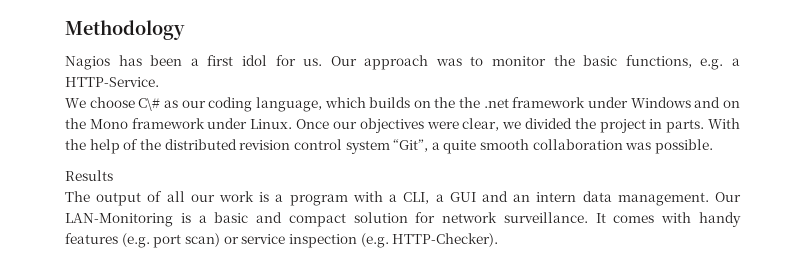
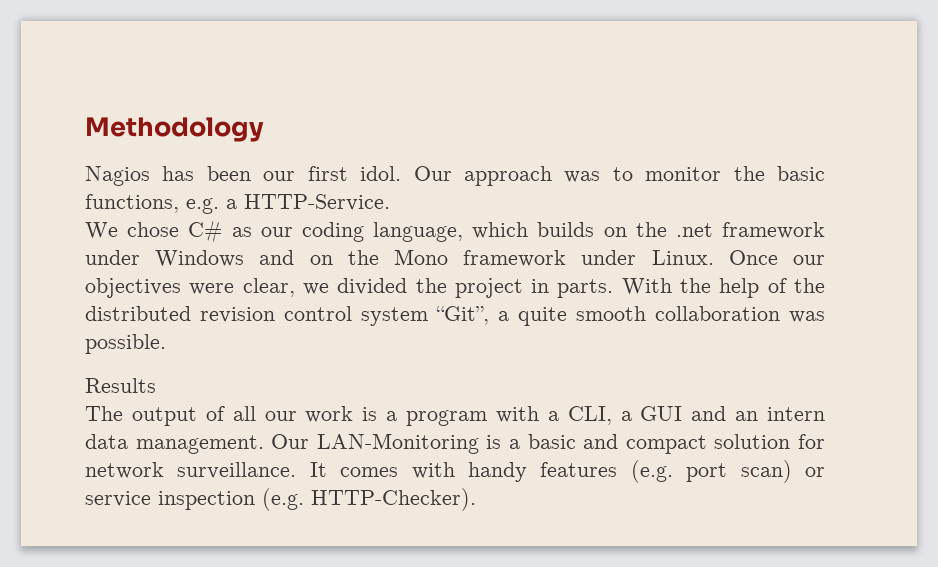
- Nagios has been a first idol for us.
+ Nagios has been our first idol.
- We choose C\# as our coding language, which builds on the the .net framework under Windows and on the Mono framework under Linux.
+ We chose C# as our coding language, which builds on the .net framework under Windows and on the Mono framework under Linux.

